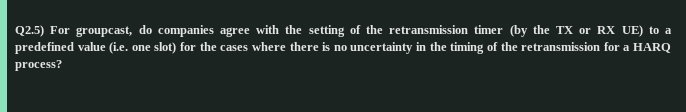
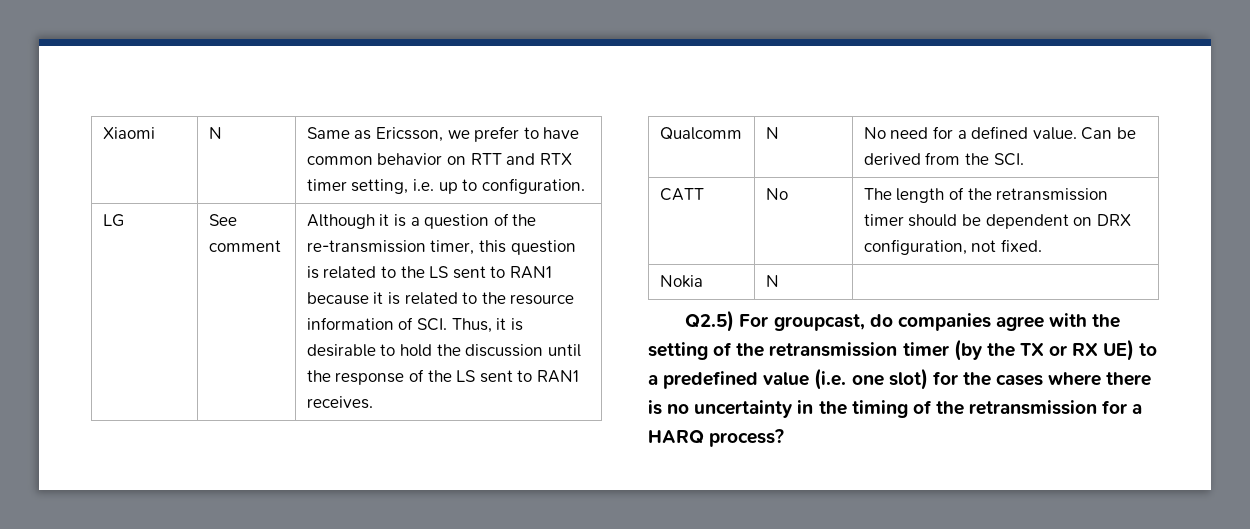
+ Xiaomi | N | Same as Ericsson, we prefer to have common behavior on RTT and RTX timer setting, i.e. up to configuration.
+ LG | See comment | Although it is a question of the re-transmission timer, this question is related to the LS sent to RAN1 because it is related to the resource information of SCI. Thus, it is desirable to hold the discussion until the response of the LS sent to RAN1 receives.
+ Qualcomm | N | No need for a defined value. Can be derived from the SCI.
+ CATT | No | The length of the retransmission timer should be dependent on DRX configuration, not fixed.
+ Nokia | N |

